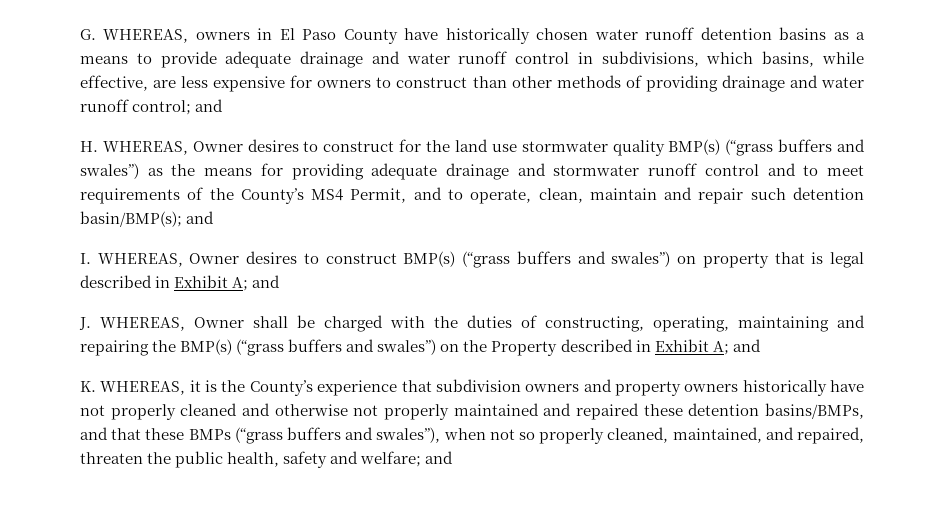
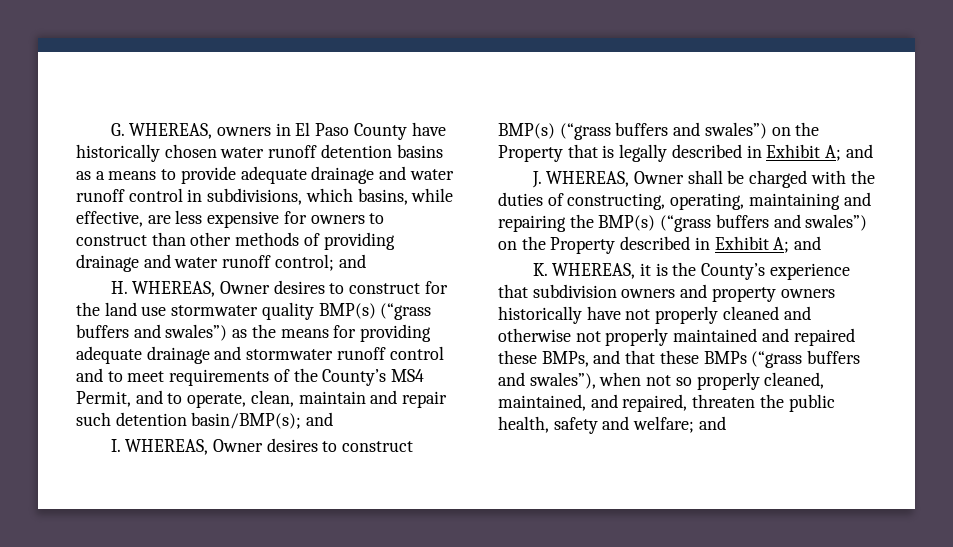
- I. WHEREAS, Owner desires to construct BMP(s) (“grass buffers and swales”) on property that is legal described in Exhibit A; and
+ I. WHEREAS, Owner desires to construct BMP(s) (“grass buffers and swales”) on the Property that is legally described in Exhibit A; and
- K. WHEREAS, it is the County’s experience that subdivision owners and property owners historically have not properly cleaned and otherwise not properly maintained and repaired these detention basins/BMPs, and that these BMPs (“grass buffers and swales”), when not so properly cleaned, maintained, and repaired, threaten the public health, safety and welfare; and
+ K. WHEREAS, it is the County’s experience that subdivision owners and property owners historically have not properly cleaned and otherwise not properly maintained and repaired these BMPs, and that these BMPs (“grass buffers and swales”), when not so properly cleaned, maintained, and repaired, threaten the public health, safety and welfare; and

